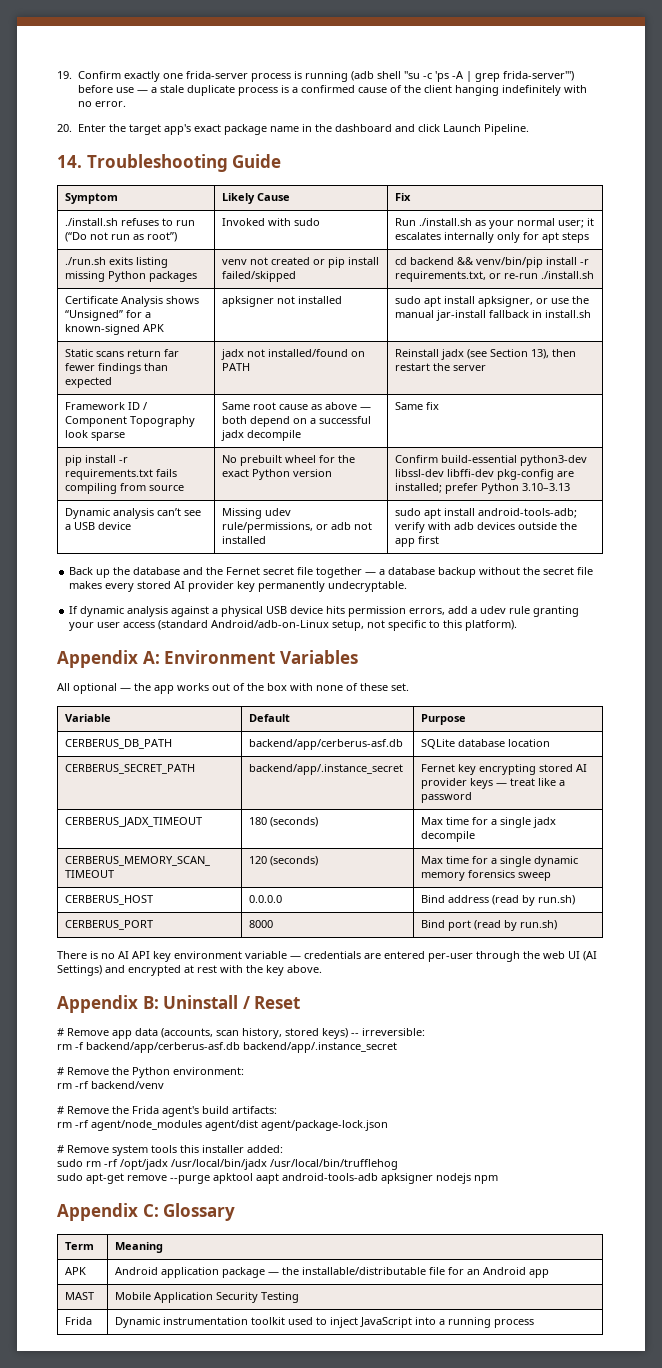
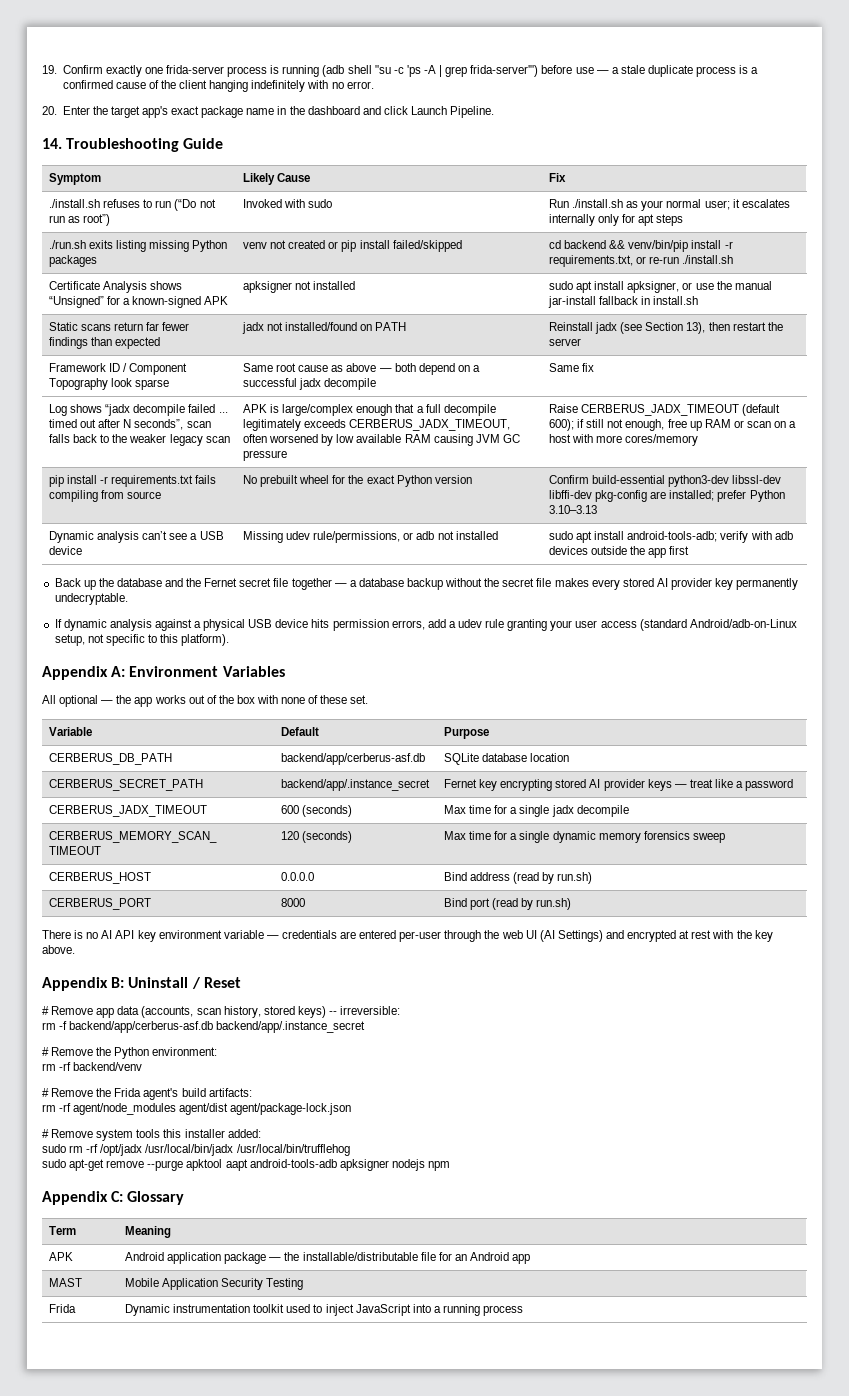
+ Log shows “jadx decompile failed ... timed out after N seconds”, scan falls back to the weaker legacy scan | APK is large/complex enough that a full decompile legitimately exceeds CERBERUS_JADX_TIMEOUT, often worsened by low available RAM causing JVM GC pressure | Raise CERBERUS_JADX_TIMEOUT (default 600); if still not enough, free up RAM or scan on a host with more cores/memory
- CERBERUS_JADX_TIMEOUT | 180 (seconds) | Max time for a single jadx decompile
+ CERBERUS_JADX_TIMEOUT | 600 (seconds) | Max time for a single jadx decompile

